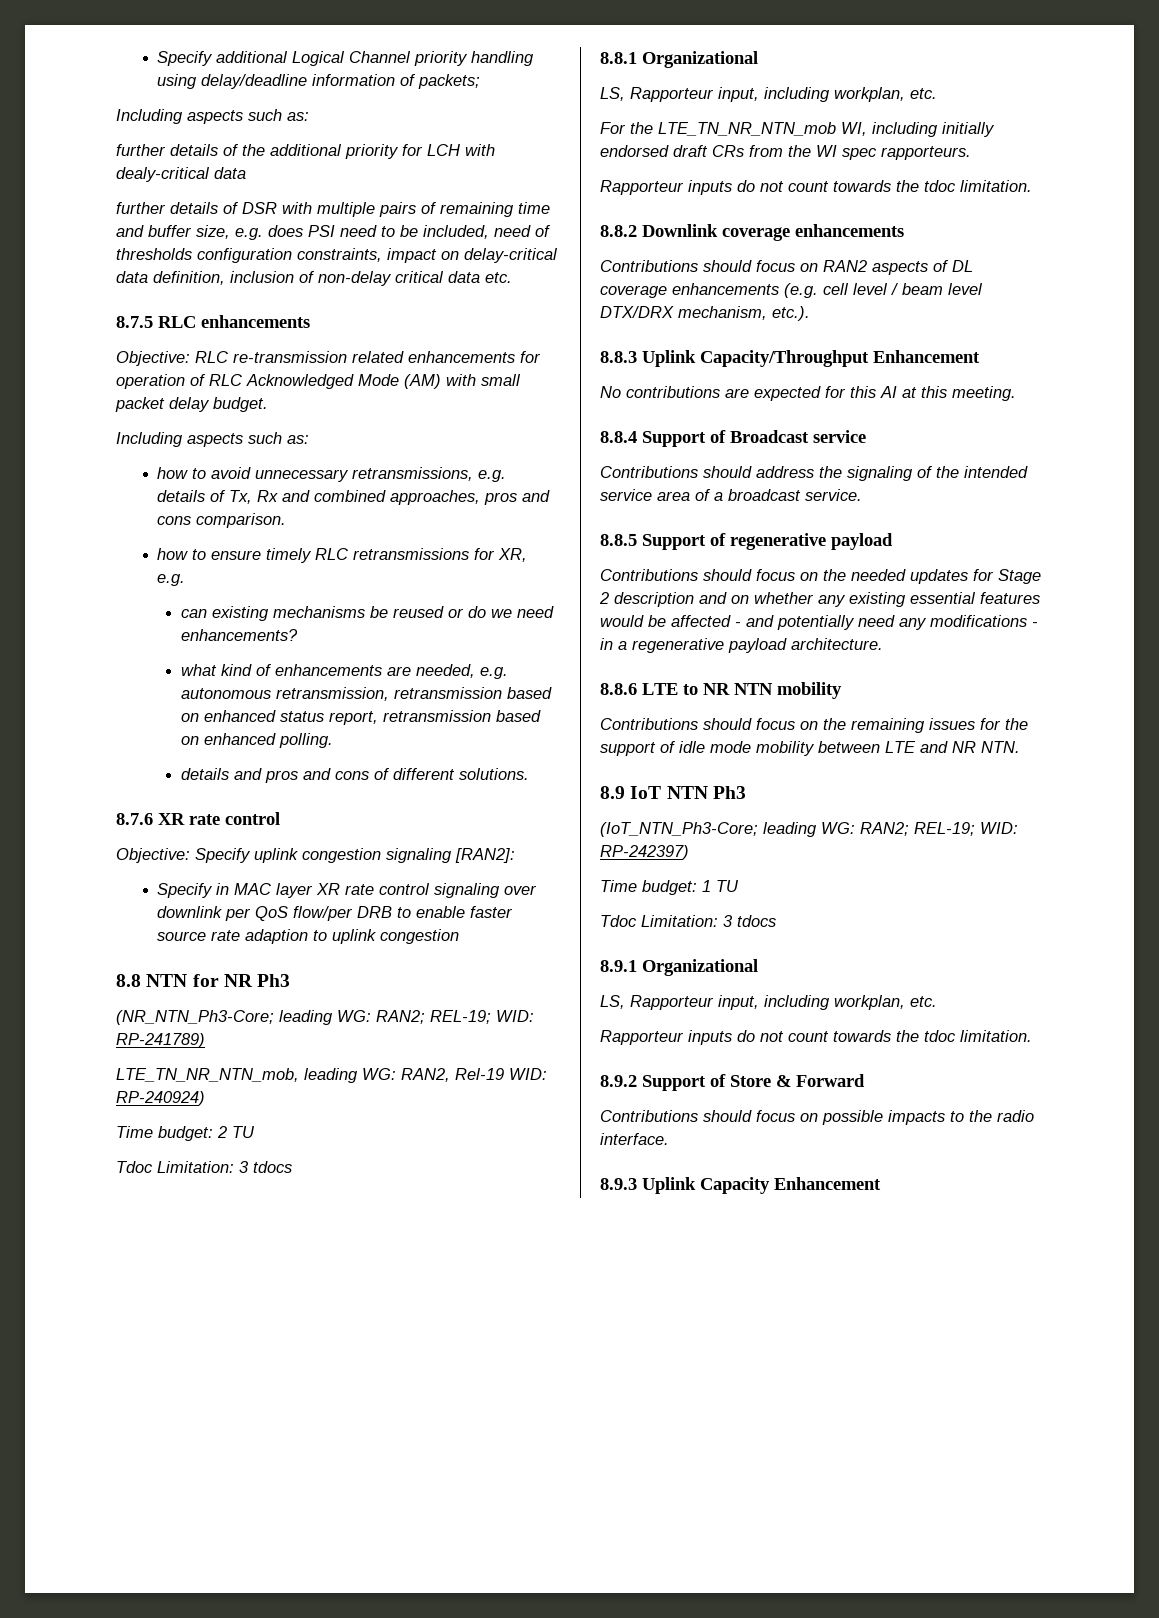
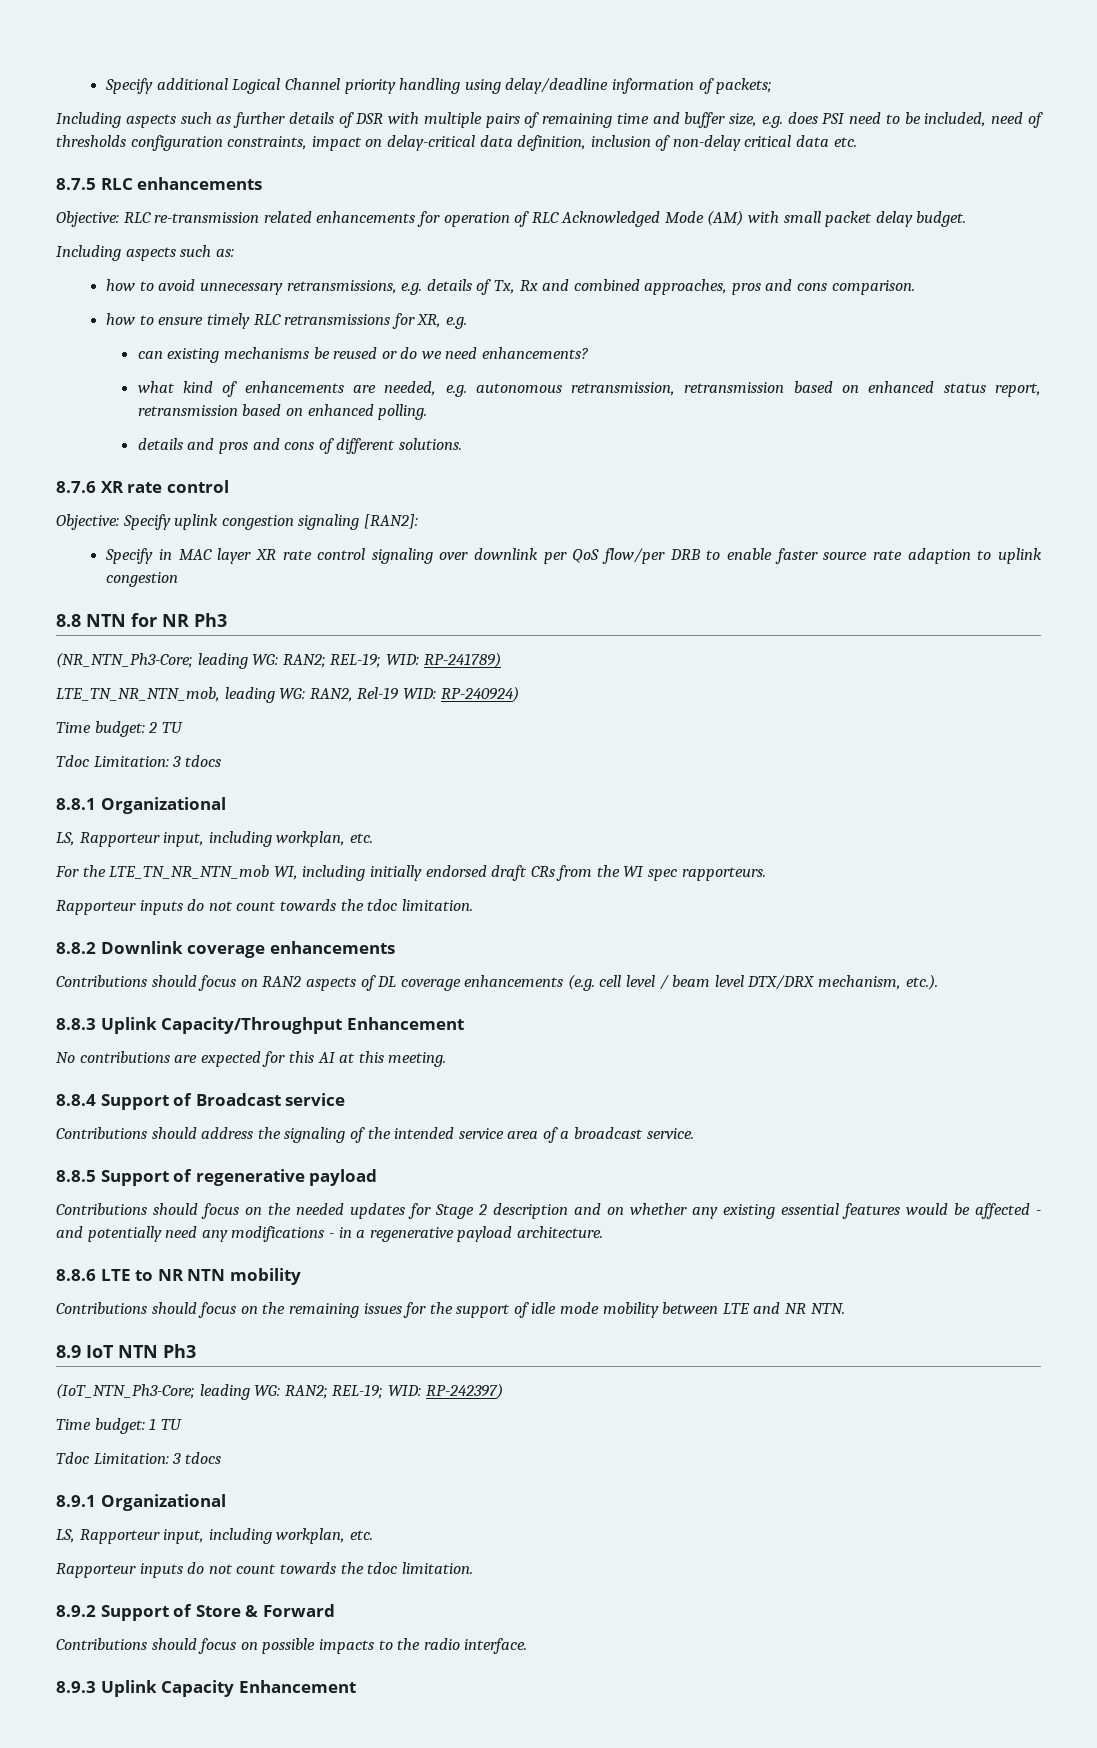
  Specify additional Logical Channel priority handling using delay/deadline information of packets;
- Including aspects such as:
- further details of the additional priority for LCH with dealy-critical data
- further details of DSR with multiple pairs of remaining time and buffer size, e.g. does PSI need to be included, need of thresholds configuration constraints, impact on delay-critical data definition, inclusion of non-delay critical data etc.
+ Including aspects such as further details of DSR with multiple pairs of remaining time and buffer size, e.g. does PSI need to be included, need of thresholds configuration constraints, impact on delay-critical data definition, inclusion of non-delay critical data etc.

